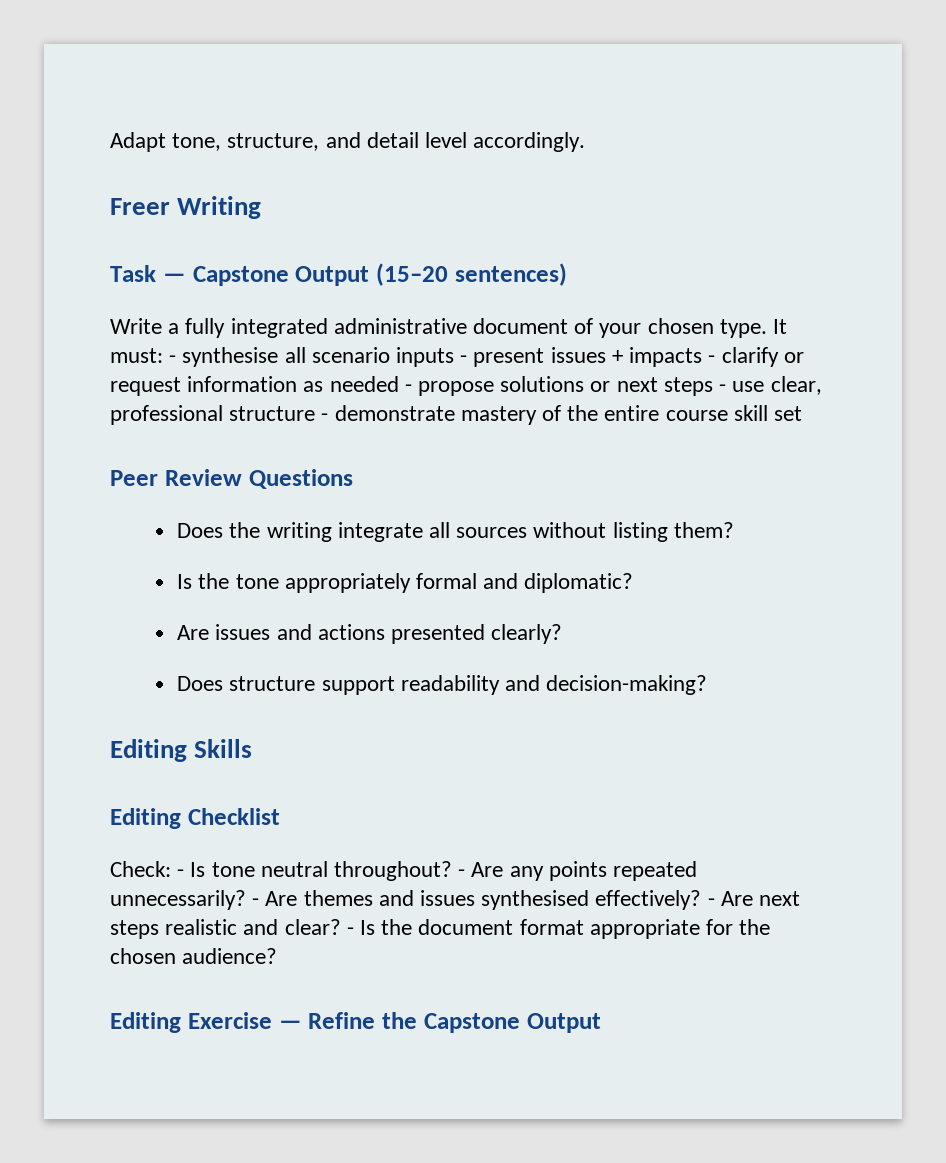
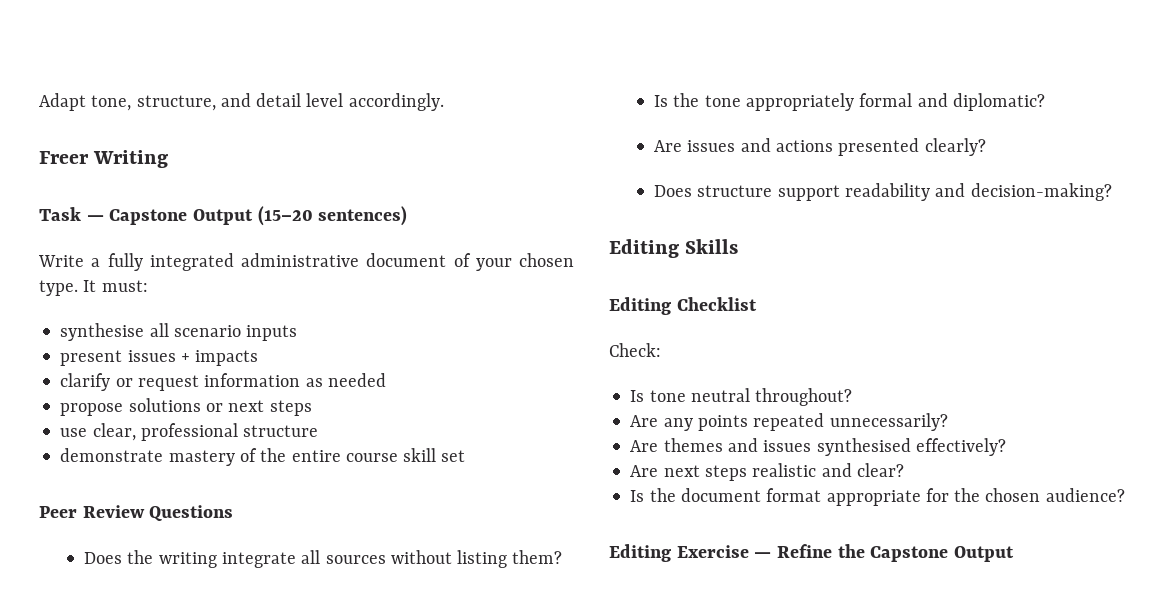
- It must: - synthesise all scenario inputs - present issues + impacts - clarify or request information as needed - propose solutions or next steps - use clear, professional structure - demonstrate mastery of the entire course skill set
+ It must:
+ synthesise all scenario inputs
+ present issues + impacts
+ clarify or request information as needed
+ propose solutions or next steps
+ use clear, professional structure
+ demonstrate mastery of the entire course skill set
- Check: - Is tone neutral throughout? - Are any points repeated unnecessarily? - Are themes and issues synthesised effectively? - Are next steps realistic and clear? - Is the document format appropriate for the chosen audience?
+ Check:
+ Is tone neutral throughout?
+ Are any points repeated unnecessarily?
+ Are themes and issues synthesised effectively?
+ Are next steps realistic and clear?
+ Is the document format appropriate for the chosen audience?

